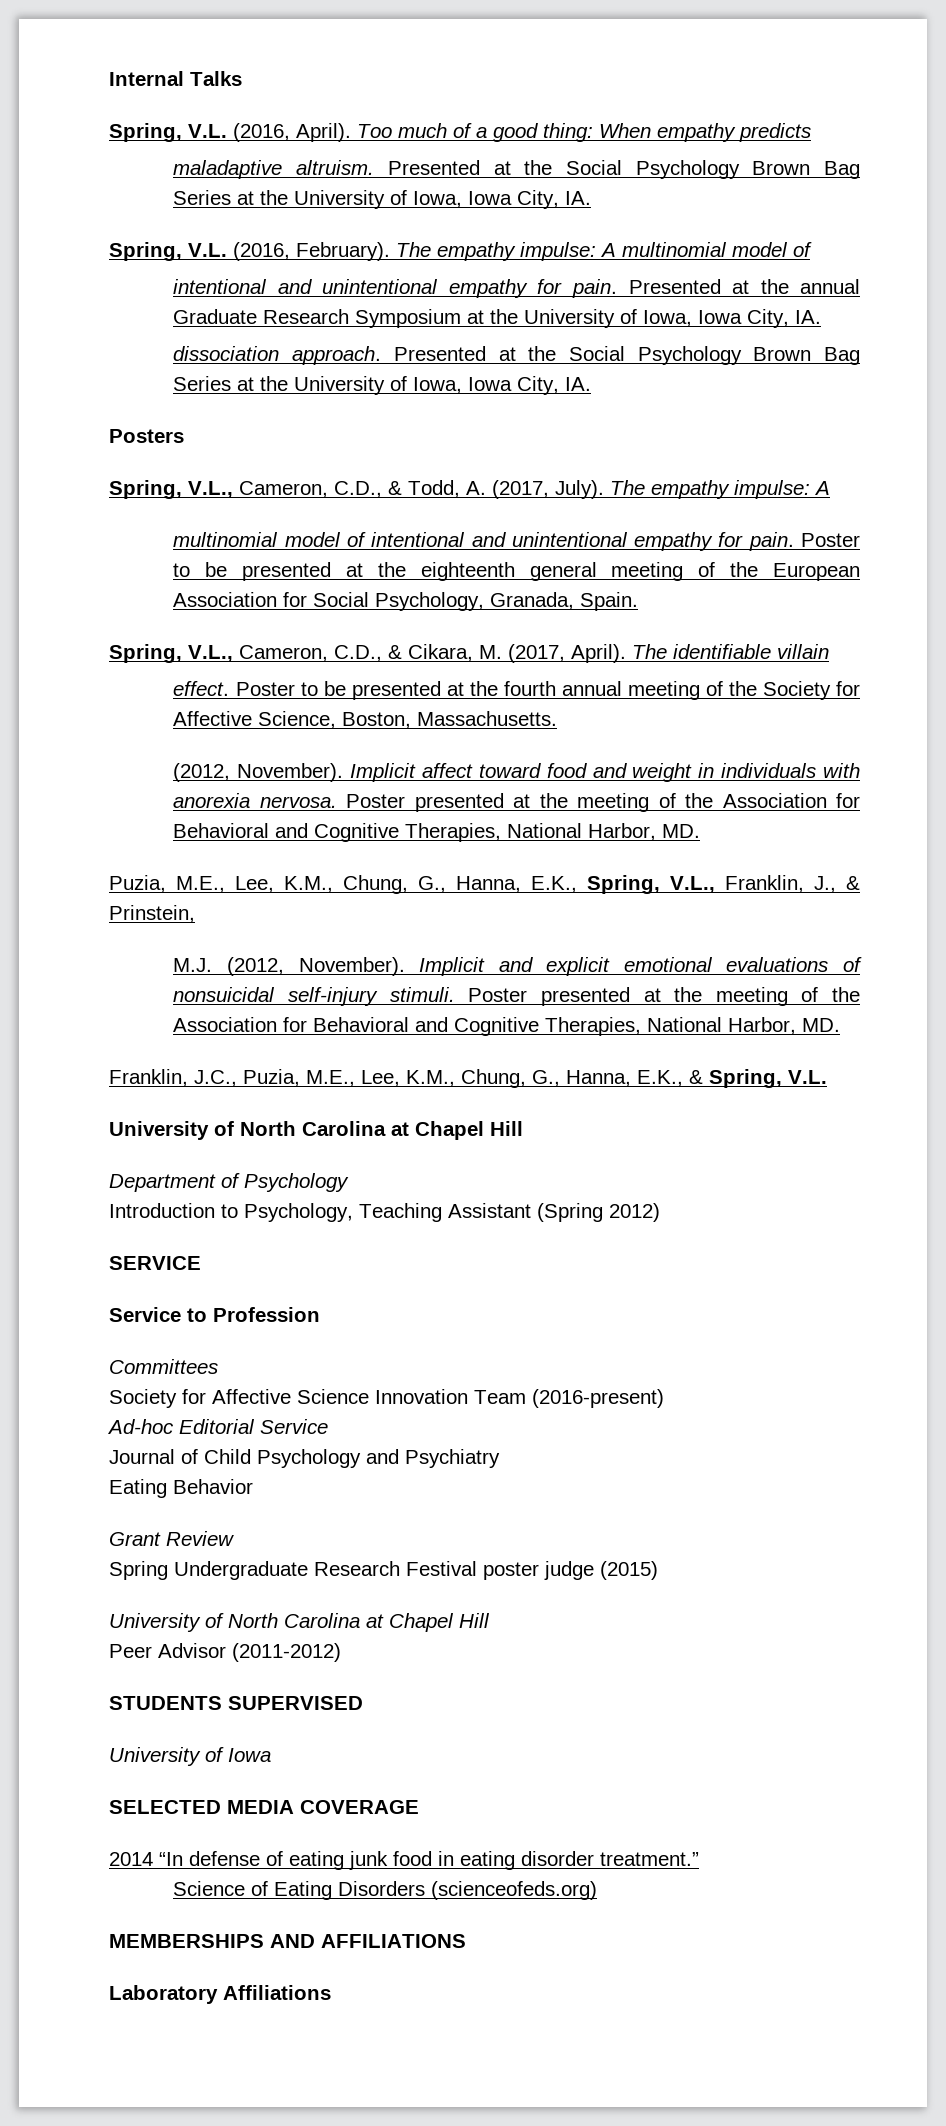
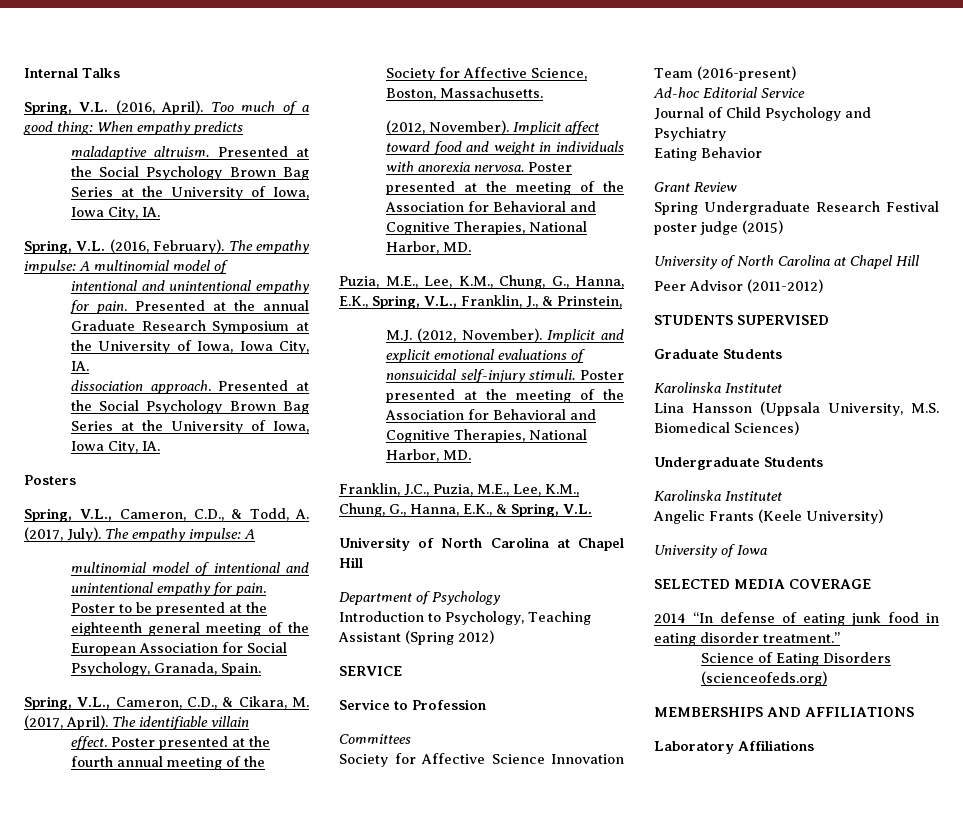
- Poster to be presented at the fourth annual meeting of the Society for Affective Science, Boston, Massachusetts.
+ Poster presented at the fourth annual meeting of the Society for Affective Science, Boston, Massachusetts.
+ Graduate Students
+ Karolinska Institutet
+ Lina Hansson (Uppsala University, M.S. Biomedical Sciences)
+ Undergraduate Students
+ Karolinska Institutet
+ Angelic Frants (Keele University)

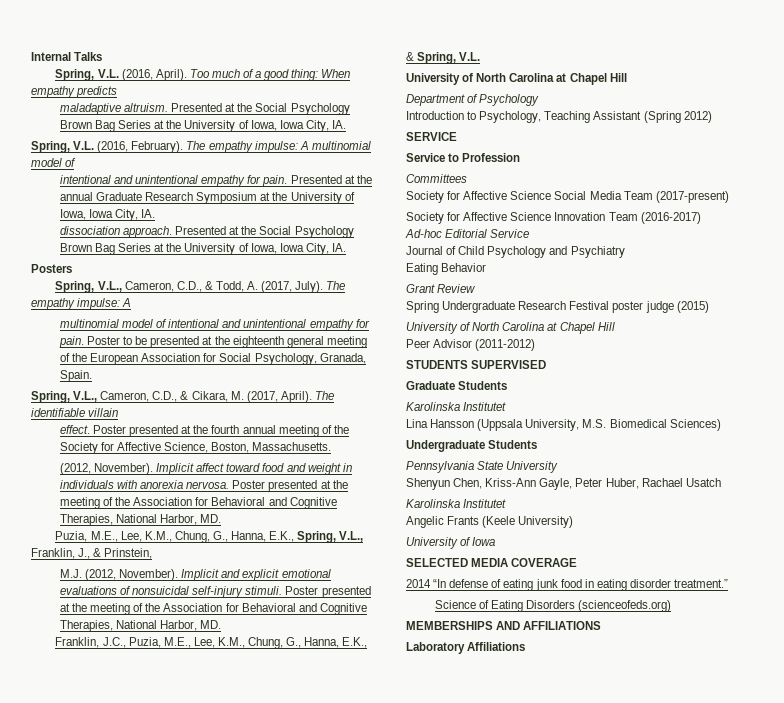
+ Society for Affective Science Social Media Team (2017-present)
- Society for Affective Science Innovation Team (2016-present)
+ Society for Affective Science Innovation Team (2016-2017)
+ Pennsylvania State University
+ Shenyun Chen, Kriss-Ann Gayle, Peter Huber, Rachael Usatch

